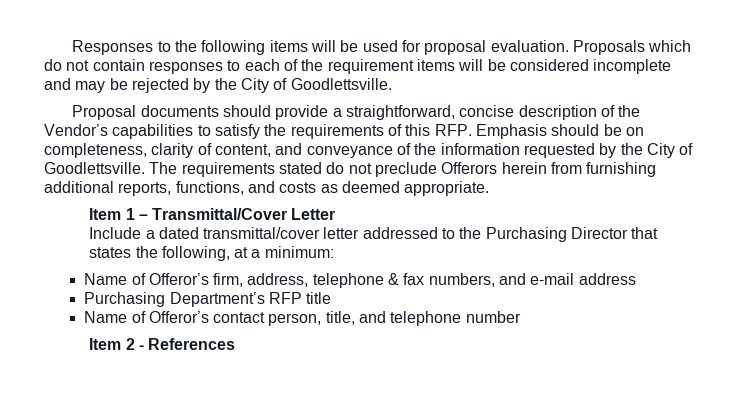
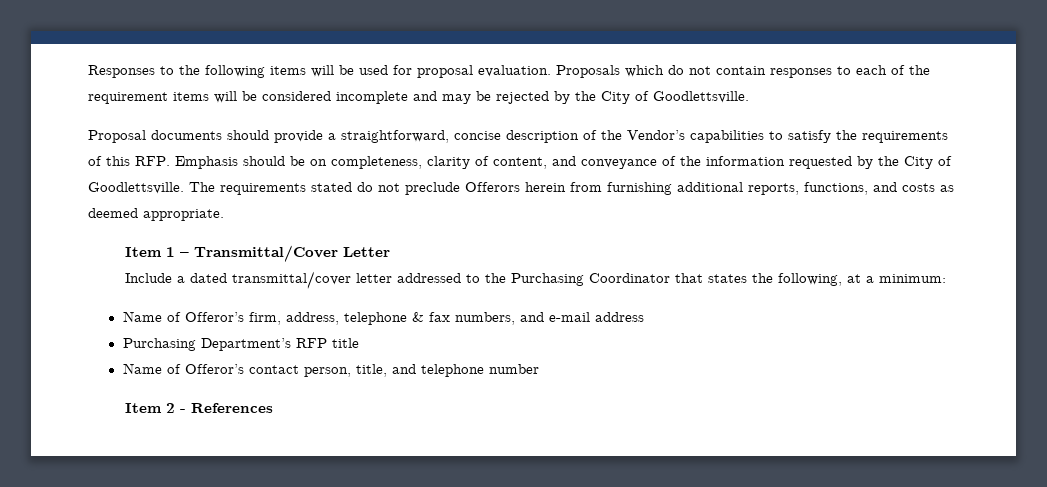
- Include a dated transmittal/cover letter addressed to the Purchasing Director that states the following, at a minimum:
+ Include a dated transmittal/cover letter addressed to the Purchasing Coordinator that states the following, at a minimum:

